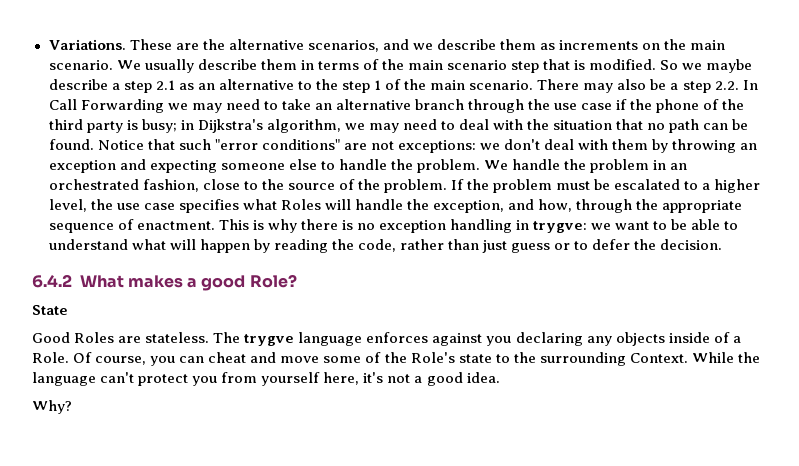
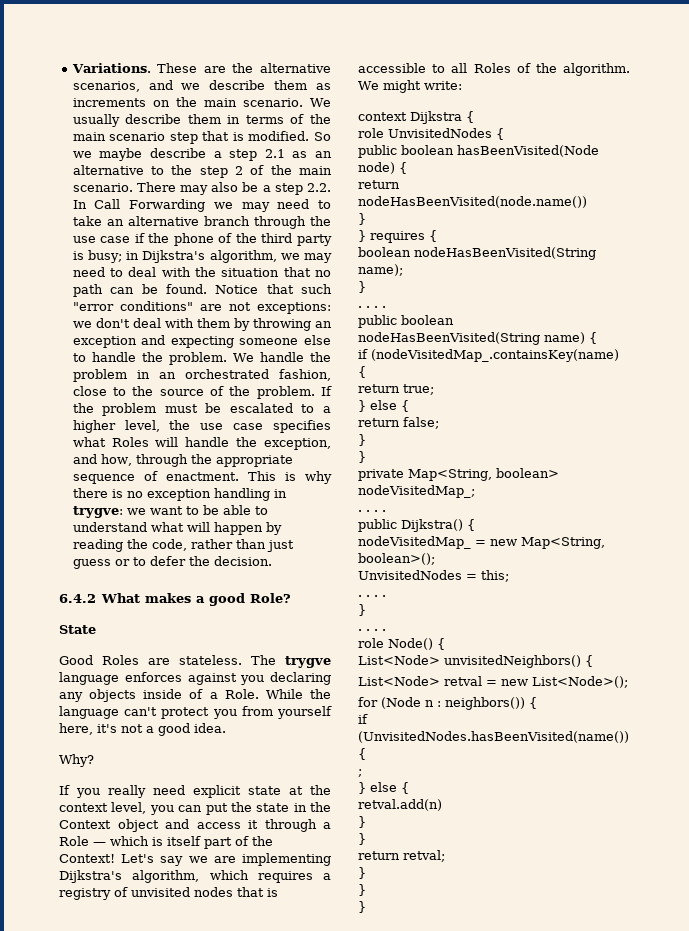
- So we maybe describe a step 2.1 as an alternative to the step 1 of the main scenario.
+ So we maybe describe a step 2.1 as an alternative to the step 2 of the main scenario.
- Of course, you can cheat and move some of the Role's state to the surrounding Context.
+ If you really need explicit state at the context level, you can put the state in the Context object and access it through a Role — which is itself part of the Context! Let's say we are implementing Dijkstra's algorithm, which requires a registry of unvisited nodes that is accessible to all Roles of the algorithm. We might write:
+ context Dijkstra {
+ role UnvisitedNodes {
+ public boolean hasBeenVisited(Node node) {
+ return nodeHasBeenVisited(node.name())
+ }
+ } requires {
+ boolean nodeHasBeenVisited(String name);
+ }
+ . . . .
+ public boolean nodeHasBeenVisited(String name) {
+ if (nodeVisitedMap_.containsKey(name) {
+ return true;
+ } else {
+ return false;
+ }
+ }
+ private Map<String, boolean> nodeVisitedMap_;
+ . . . .
+ public Dijkstra() {
+ nodeVisitedMap_ = new Map<String, boolean>();
+ UnvisitedNodes = this;
+ . . . .
+ }
+ . . . .
+ role Node() {
+ List<Node> unvisitedNeighbors() {
+ List<Node> retval = new List<Node>();
+ for (Node n : neighbors()) {
+ if (UnvisitedNodes.hasBeenVisited(name()) {
+ ;
+ } else {
+ retval.add(n)
+ }
+ }
+ return retval;
+ }
+ }
+ }

